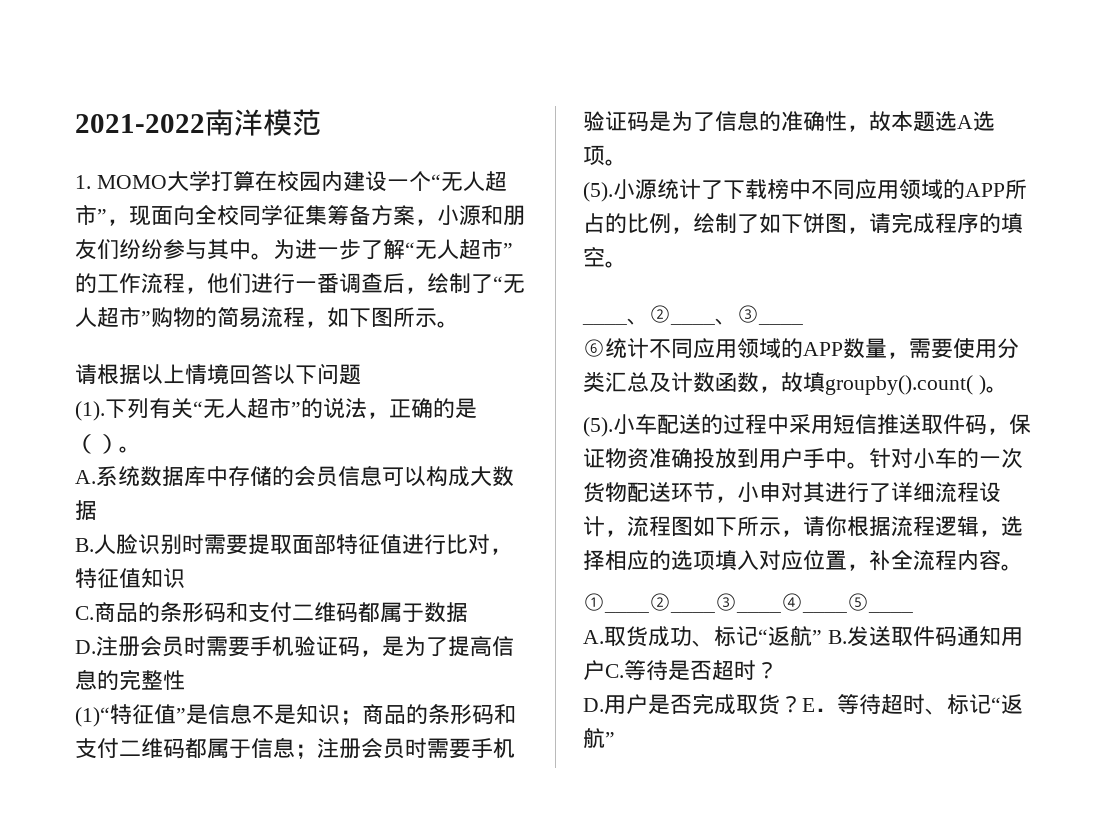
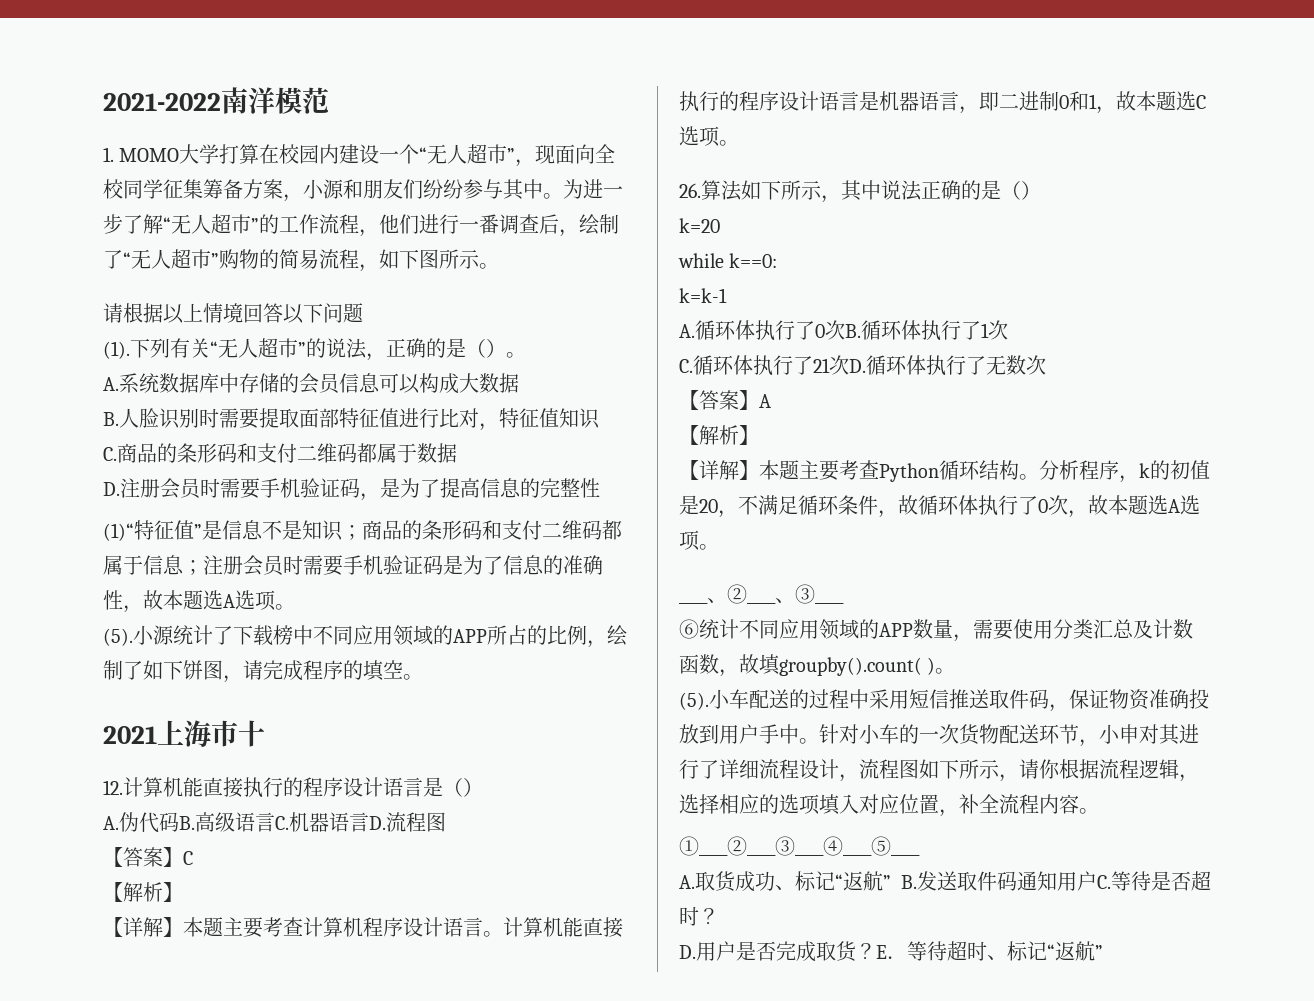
+ 2021上海市十
+ 12.计算机能直接执行的程序设计语言是（）
+ A.伪代码B.高级语言C.机器语言D.流程图
+ 【答案】C
+ 【解析】
+ 【详解】本题主要考查计算机程序设计语言。计算机能直接执行的程序设计语言是机器语言，即二进制0和1，故本题选C选项。
+ 26.算法如下所示，其中说法正确的是（）
+ k=20
+ while k==0:
+ k=k-1
+ A.循环体执行了0次B.循环体执行了1次
+ C.循环体执行了21次D.循环体执行了无数次
+ 【答案】A
+ 【解析】
+ 【详解】本题主要考查Python循环结构。分析程序，k的初值是20，不满足循环条件，故循环体执行了0次，故本题选A选项。

